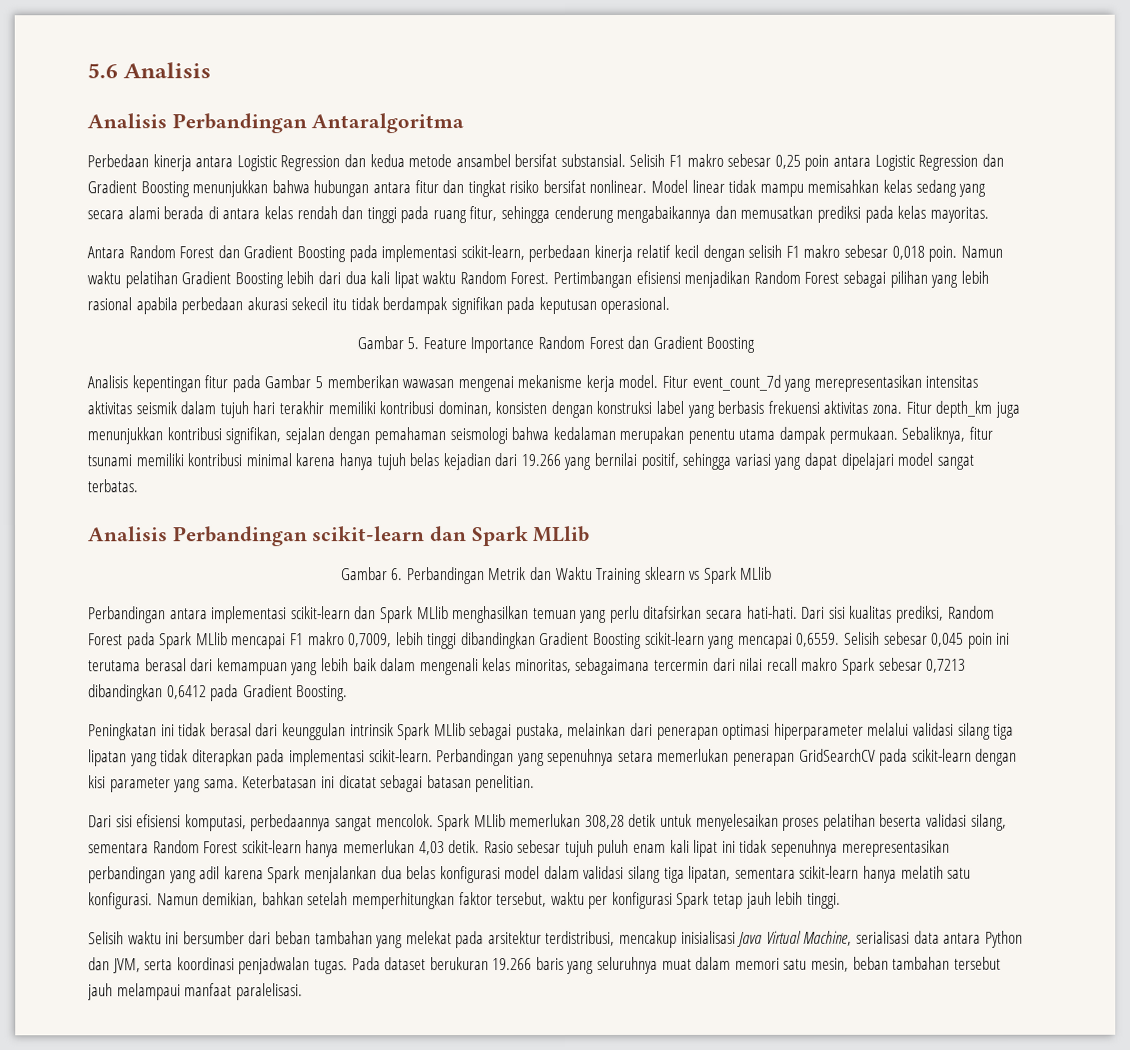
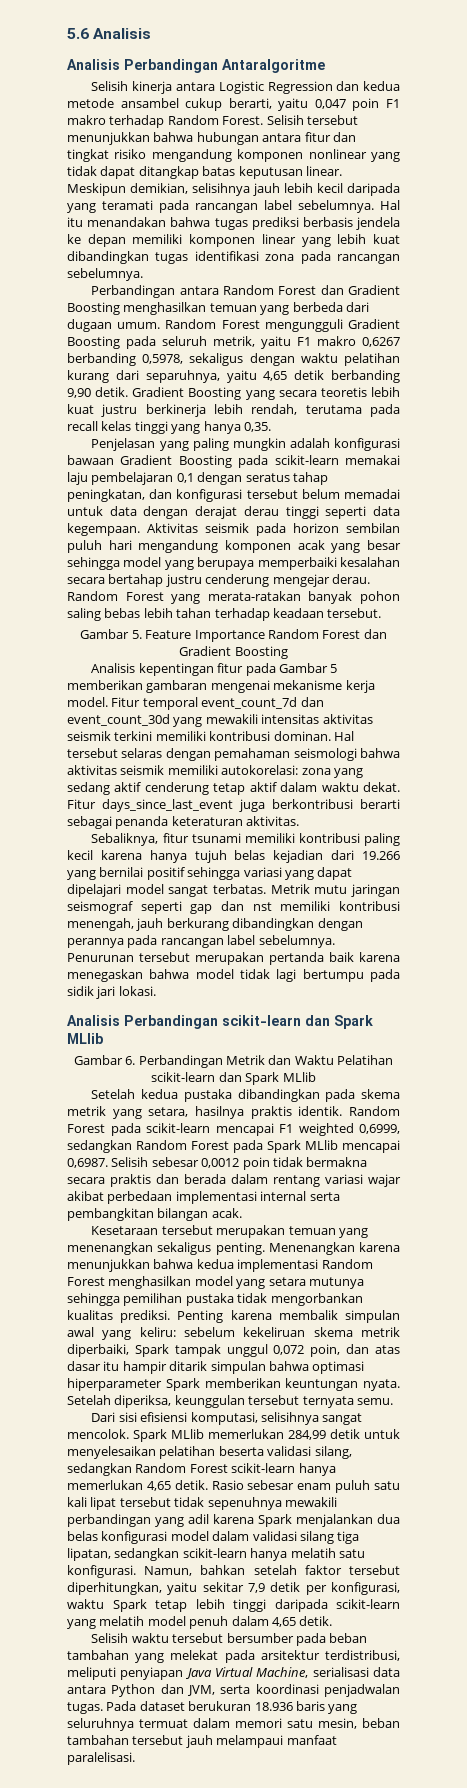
- Analisis Perbandingan Antaralgoritma
- Perbedaan kinerja antara Logistic Regression dan kedua metode ansambel bersifat substansial. Selisih F1 makro sebesar 0,25 poin antara Logistic Regression dan Gradient Boosting menunjukkan bahwa hubungan antara fitur dan tingkat risiko bersifat nonlinear. Model linear tidak mampu memisahkan kelas sedang yang secara alami berada di antara kelas rendah dan tinggi pada ruang fitur, sehingga cenderung mengabaikannya dan memusatkan prediksi pada kelas mayoritas.
- Antara Random Forest dan Gradient Boosting pada implementasi scikit-learn, perbedaan kinerja relatif kecil dengan selisih F1 makro sebesar 0,018 poin. Namun waktu pelatihan Gradient Boosting lebih dari dua kali lipat waktu Random Forest. Pertimbangan efisiensi menjadikan Random Forest sebagai pilihan yang lebih rasional apabila perbedaan akurasi sekecil itu tidak berdampak signifikan pada keputusan operasional.
+ Analisis Perbandingan Antaralgoritme
+ Selisih kinerja antara Logistic Regression dan kedua metode ansambel cukup berarti, yaitu 0,047 poin F1 makro terhadap Random Forest. Selisih tersebut menunjukkan bahwa hubungan antara fitur dan tingkat risiko mengandung komponen nonlinear yang tidak dapat ditangkap batas keputusan linear. Meskipun demikian, selisihnya jauh lebih kecil daripada yang teramati pada rancangan label sebelumnya. Hal itu menandakan bahwa tugas prediksi berbasis jendela ke depan memiliki komponen linear yang lebih kuat dibandingkan tugas identifikasi zona pada rancangan sebelumnya.
+ Perbandingan antara Random Forest dan Gradient Boosting menghasilkan temuan yang berbeda dari dugaan umum. Random Forest mengungguli Gradient Boosting pada seluruh metrik, yaitu F1 makro 0,6267 berbanding 0,5978, sekaligus dengan waktu pelatihan kurang dari separuhnya, yaitu 4,65 detik berbanding 9,90 detik. Gradient Boosting yang secara teoretis lebih kuat justru berkinerja lebih rendah, terutama pada recall kelas tinggi yang hanya 0,35.
+ Penjelasan yang paling mungkin adalah konfigurasi bawaan Gradient Boosting pada scikit-learn memakai laju pembelajaran 0,1 dengan seratus tahap peningkatan, dan konfigurasi tersebut belum memadai untuk data dengan derajat derau tinggi seperti data kegempaan. Aktivitas seismik pada horizon sembilan puluh hari mengandung komponen acak yang besar sehingga model yang berupaya memperbaiki kesalahan secara bertahap justru cenderung mengejar derau. Random Forest yang merata-ratakan banyak pohon saling bebas lebih tahan terhadap keadaan tersebut.
- Analisis kepentingan fitur pada Gambar 5 memberikan wawasan mengenai mekanisme kerja model.
+ Analisis kepentingan fitur pada Gambar 5 memberikan gambaran mengenai mekanisme kerja model.
- Fitur event_count_7d yang merepresentasikan intensitas aktivitas seismik dalam tujuh hari terakhir memiliki kontribusi dominan, konsisten dengan konstruksi label yang berbasis frekuensi aktivitas zona. Fitur depth_km juga menunjukkan kontribusi signifikan, sejalan dengan pemahaman seismologi bahwa kedalaman merupakan penentu utama dampak permukaan. Sebaliknya, fitur tsunami memiliki kontribusi minimal karena hanya tujuh belas kejadian dari 19.266 yang bernilai positif, sehingga variasi yang dapat dipelajari model sangat terbatas.
+ Fitur temporal event_count_7d dan event_count_30d yang mewakili intensitas aktivitas seismik terkini memiliki kontribusi dominan. Hal tersebut selaras dengan pemahaman seismologi bahwa aktivitas seismik memiliki autokorelasi: zona yang sedang aktif cenderung tetap aktif dalam waktu dekat. Fitur days_since_last_event juga berkontribusi berarti sebagai penanda keteraturan aktivitas.
+ Sebaliknya, fitur tsunami memiliki kontribusi paling kecil karena hanya tujuh belas kejadian dari 19.266 yang bernilai positif sehingga variasi yang dapat dipelajari model sangat terbatas. Metrik mutu jaringan seismograf seperti gap dan nst memiliki kontribusi menengah, jauh berkurang dibandingkan dengan perannya pada rancangan label sebelumnya. Penurunan tersebut merupakan pertanda baik karena menegaskan bahwa model tidak lagi bertumpu pada sidik jari lokasi.
- Gambar 6. Perbandingan Metrik dan Waktu Training sklearn vs Spark MLlib
- Perbandingan antara implementasi scikit-learn dan Spark MLlib menghasilkan temuan yang perlu ditafsirkan secara hati-hati. Dari sisi kualitas prediksi, Random Forest pada Spark MLlib mencapai F1 makro 0,7009, lebih tinggi dibandingkan Gradient Boosting scikit-learn yang mencapai 0,6559. Selisih sebesar 0,045 poin ini terutama berasal dari kemampuan yang lebih baik dalam mengenali kelas minoritas, sebagaimana tercermin dari nilai recall makro Spark sebesar 0,7213 dibandingkan 0,6412 pada Gradient Boosting.
- Peningkatan ini tidak berasal dari keunggulan intrinsik Spark MLlib sebagai pustaka, melainkan dari penerapan optimasi hiperparameter melalui validasi silang tiga lipatan yang tidak diterapkan pada implementasi scikit-learn. Perbandingan yang sepenuhnya setara memerlukan penerapan GridSearchCV pada scikit-learn dengan kisi parameter yang sama. Keterbatasan ini dicatat sebagai batasan penelitian.
+ Gambar 6. Perbandingan Metrik dan Waktu Pelatihan scikit-learn dan Spark MLlib
+ Setelah kedua pustaka dibandingkan pada skema metrik yang setara, hasilnya praktis identik. Random Forest pada scikit-learn mencapai F1 weighted 0,6999, sedangkan Random Forest pada Spark MLlib mencapai 0,6987. Selisih sebesar 0,0012 poin tidak bermakna secara praktis dan berada dalam rentang variasi wajar akibat perbedaan implementasi internal serta pembangkitan bilangan acak.
+ Kesetaraan tersebut merupakan temuan yang menenangkan sekaligus penting. Menenangkan karena menunjukkan bahwa kedua implementasi Random Forest menghasilkan model yang setara mutunya sehingga pemilihan pustaka tidak mengorbankan kualitas prediksi. Penting karena membalik simpulan awal yang keliru: sebelum kekeliruan skema metrik diperbaiki, Spark tampak unggul 0,072 poin, dan atas dasar itu hampir ditarik simpulan bahwa optimasi hiperparameter Spark memberikan keuntungan nyata. Setelah diperiksa, keunggulan tersebut ternyata semu.
- Dari sisi efisiensi komputasi, perbedaannya sangat mencolok.
+ Dari sisi efisiensi komputasi, selisihnya sangat mencolok.
- Spark MLlib memerlukan 308,28 detik untuk menyelesaikan proses pelatihan beserta validasi silang, sementara Random Forest scikit-learn hanya memerlukan 4,03 detik.
+ Spark MLlib memerlukan 284,99 detik untuk menyelesaikan pelatihan beserta validasi silang, sedangkan Random Forest scikit-learn hanya memerlukan 4,65 detik.
- Rasio sebesar tujuh puluh enam kali lipat ini tidak sepenuhnya merepresentasikan perbandingan yang adil karena Spark menjalankan dua belas konfigurasi model dalam validasi silang tiga lipatan, sementara scikit-learn hanya melatih satu konfigurasi.
+ Rasio sebesar enam puluh satu kali lipat tersebut tidak sepenuhnya mewakili perbandingan yang adil karena Spark menjalankan dua belas konfigurasi model dalam validasi silang tiga lipatan, sedangkan scikit-learn hanya melatih satu konfigurasi.
- Namun demikian, bahkan setelah memperhitungkan faktor tersebut, waktu per konfigurasi Spark tetap jauh lebih tinggi.
+ Namun, bahkan setelah faktor tersebut diperhitungkan, yaitu sekitar 7,9 detik per konfigurasi, waktu Spark tetap lebih tinggi daripada scikit-learn yang melatih model penuh dalam 4,65 detik.
- Selisih waktu ini bersumber dari beban tambahan yang melekat pada arsitektur terdistribusi, mencakup inisialisasi Java Virtual Machine, serialisasi data antara Python dan JVM, serta koordinasi penjadwalan tugas.
+ Selisih waktu tersebut bersumber pada beban tambahan yang melekat pada arsitektur terdistribusi, meliputi penyiapan Java Virtual Machine, serialisasi data antara Python dan JVM, serta koordinasi penjadwalan tugas.
- Pada dataset berukuran 19.266 baris yang seluruhnya muat dalam memori satu mesin, beban tambahan tersebut jauh melampaui manfaat paralelisasi.
+ Pada dataset berukuran 18.936 baris yang seluruhnya termuat dalam memori satu mesin, beban tambahan tersebut jauh melampaui manfaat paralelisasi.

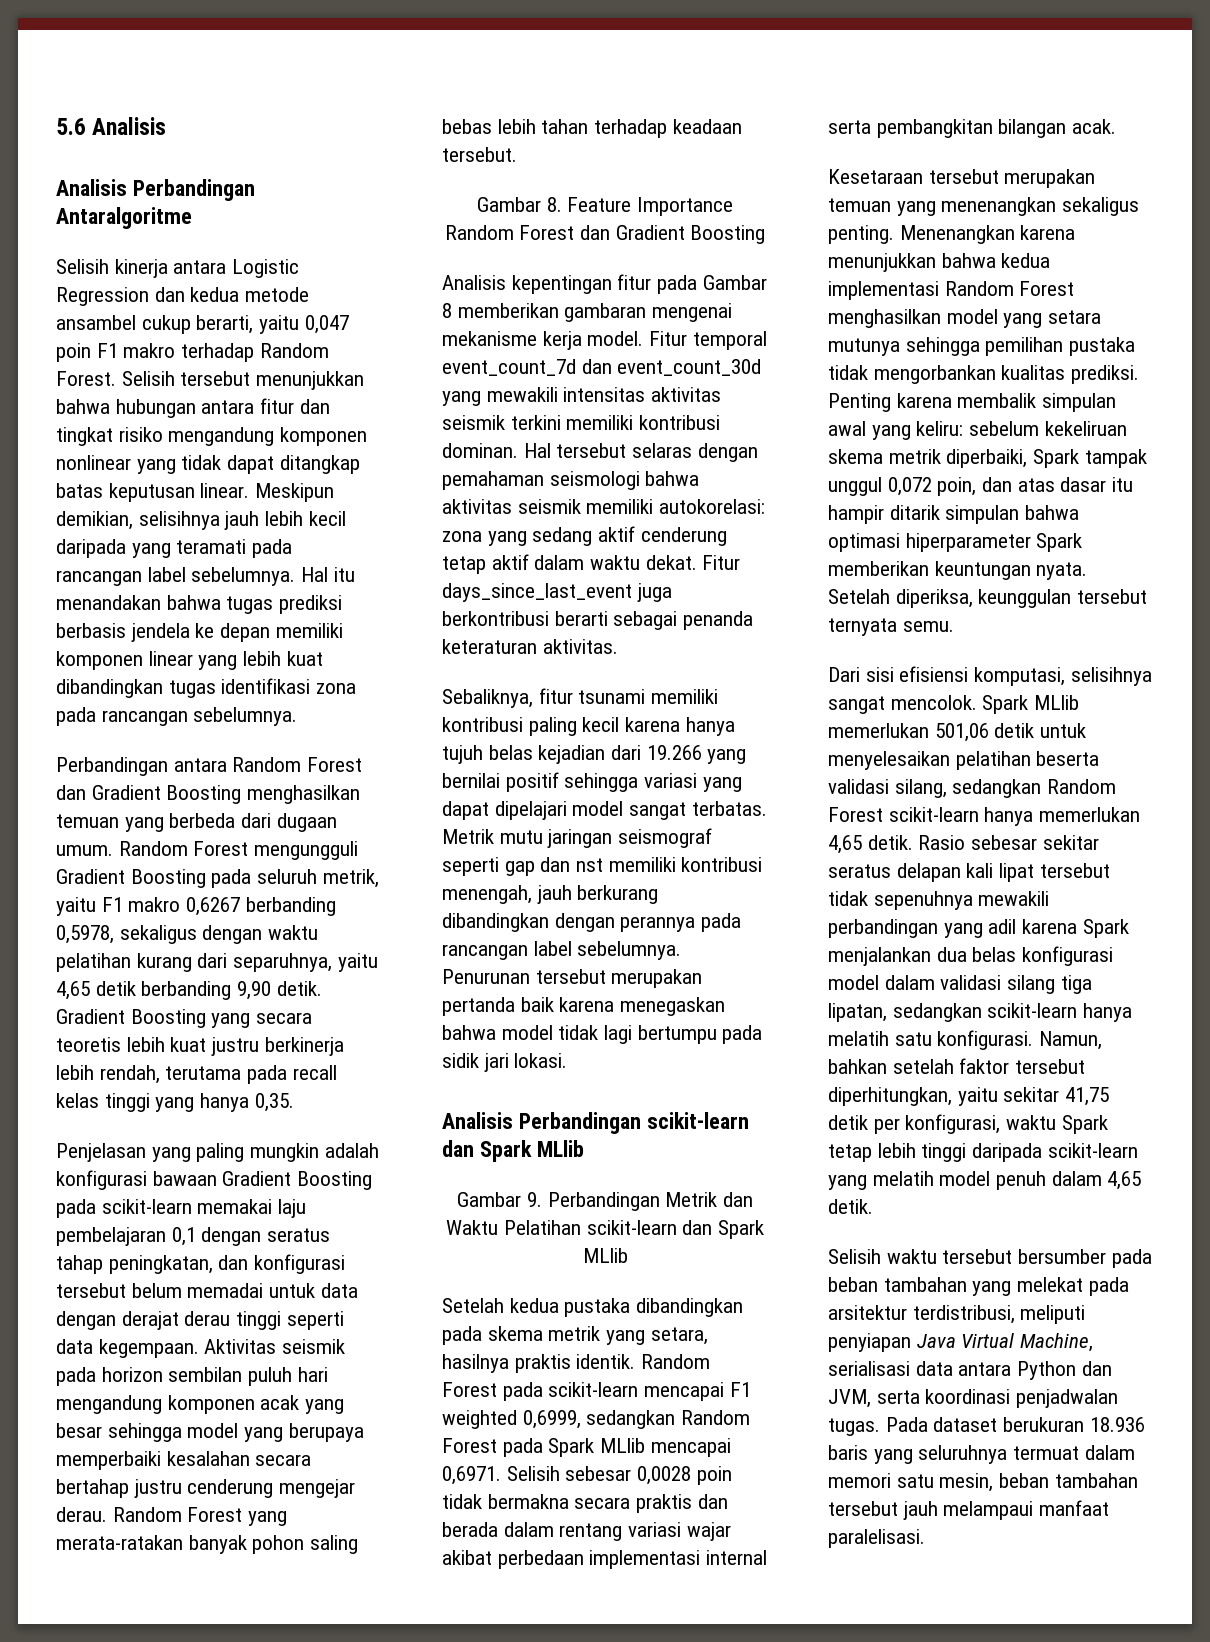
- Gambar 5. Feature Importance Random Forest dan Gradient Boosting
+ Gambar 8. Feature Importance Random Forest dan Gradient Boosting
- Analisis kepentingan fitur pada Gambar 5 memberikan gambaran mengenai mekanisme kerja model.
+ Analisis kepentingan fitur pada Gambar 8 memberikan gambaran mengenai mekanisme kerja model.
- Gambar 6. Perbandingan Metrik dan Waktu Pelatihan scikit-learn dan Spark MLlib
+ Gambar 9. Perbandingan Metrik dan Waktu Pelatihan scikit-learn dan Spark MLlib
- Random Forest pada scikit-learn mencapai F1 weighted 0,6999, sedangkan Random Forest pada Spark MLlib mencapai 0,6987.
+ Random Forest pada scikit-learn mencapai F1 weighted 0,6999, sedangkan Random Forest pada Spark MLlib mencapai 0,6971.
- Selisih sebesar 0,0012 poin tidak bermakna secara praktis dan berada dalam rentang variasi wajar akibat perbedaan implementasi internal serta pembangkitan bilangan acak.
+ Selisih sebesar 0,0028 poin tidak bermakna secara praktis dan berada dalam rentang variasi wajar akibat perbedaan implementasi internal serta pembangkitan bilangan acak.
- Spark MLlib memerlukan 284,99 detik untuk menyelesaikan pelatihan beserta validasi silang, sedangkan Random Forest scikit-learn hanya memerlukan 4,65 detik.
+ Spark MLlib memerlukan 501,06 detik untuk menyelesaikan pelatihan beserta validasi silang, sedangkan Random Forest scikit-learn hanya memerlukan 4,65 detik.
- Rasio sebesar enam puluh satu kali lipat tersebut tidak sepenuhnya mewakili perbandingan yang adil karena Spark menjalankan dua belas konfigurasi model dalam validasi silang tiga lipatan, sedangkan scikit-learn hanya melatih satu konfigurasi.
+ Rasio sebesar sekitar seratus delapan kali lipat tersebut tidak sepenuhnya mewakili perbandingan yang adil karena Spark menjalankan dua belas konfigurasi model dalam validasi silang tiga lipatan, sedangkan scikit-learn hanya melatih satu konfigurasi.
- Namun, bahkan setelah faktor tersebut diperhitungkan, yaitu sekitar 7,9 detik per konfigurasi, waktu Spark tetap lebih tinggi daripada scikit-learn yang melatih model penuh dalam 4,65 detik.
+ Namun, bahkan setelah faktor tersebut diperhitungkan, yaitu sekitar 41,75 detik per konfigurasi, waktu Spark tetap lebih tinggi daripada scikit-learn yang melatih model penuh dalam 4,65 detik.

